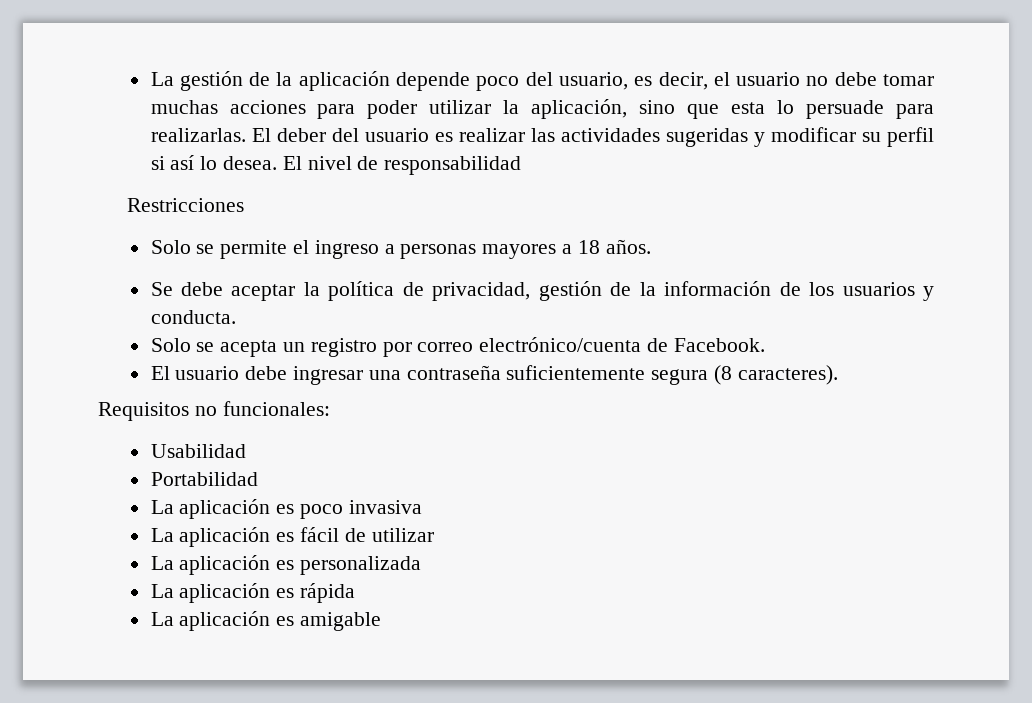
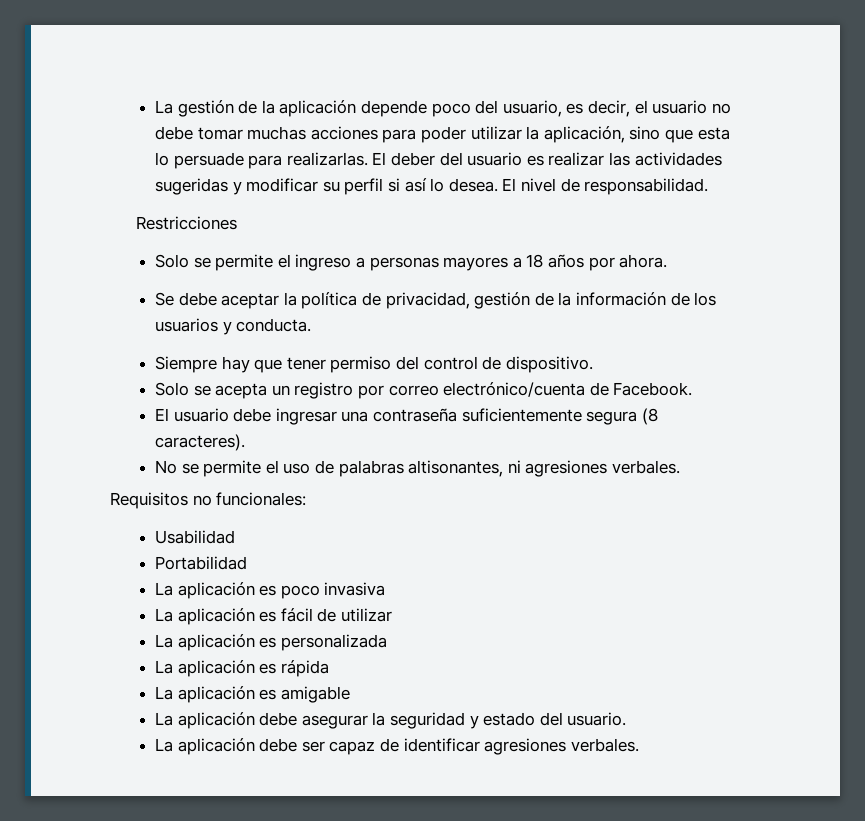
- El nivel de responsabilidad
+ El nivel de responsabilidad.
- Solo se permite el ingreso a personas mayores a 18 años.
+ Solo se permite el ingreso a personas mayores a 18 años por ahora.
+ Siempre hay que tener permiso del control de dispositivo.
+ No se permite el uso de palabras altisonantes, ni agresiones verbales.
+ La aplicación debe asegurar la seguridad y estado del usuario.
+ La aplicación debe ser capaz de identificar agresiones verbales.

